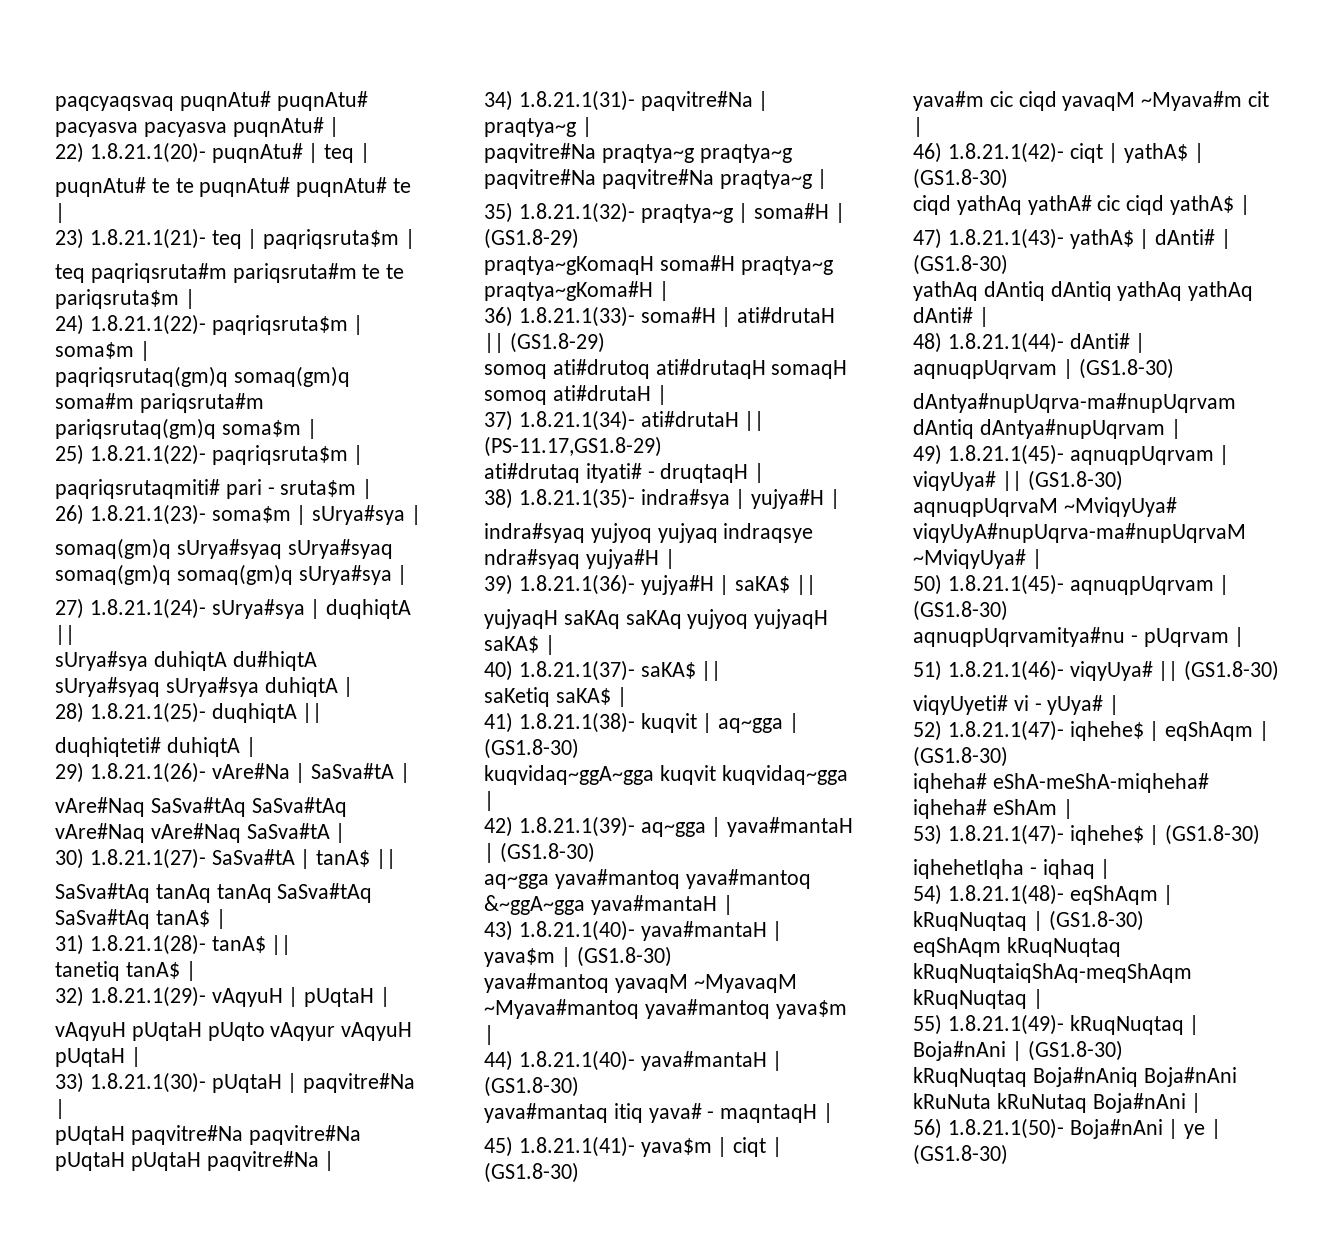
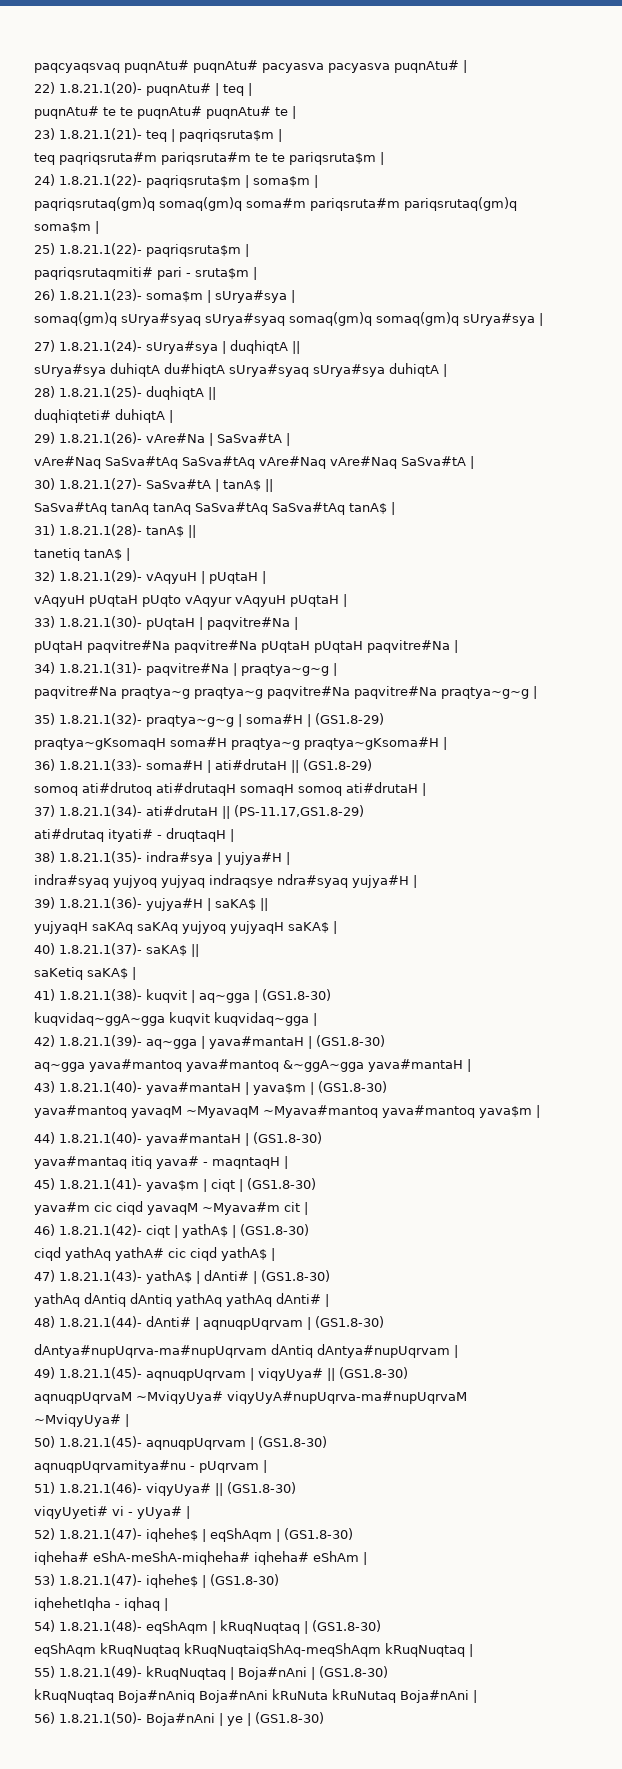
- 34) 1.8.21.1(31)- paqvitre#Na | praqtya~g |
+ 34) 1.8.21.1(31)- paqvitre#Na | praqtya~g~g |
- paqvitre#Na praqtya~g praqtya~g paqvitre#Na paqvitre#Na praqtya~g |
+ paqvitre#Na praqtya~g praqtya~g paqvitre#Na paqvitre#Na praqtya~g~g |
- 35) 1.8.21.1(32)- praqtya~g | soma#H | (GS1.8-29)
+ 35) 1.8.21.1(32)- praqtya~g~g | soma#H | (GS1.8-29)
- praqtya~gKomaqH soma#H praqtya~g praqtya~gKoma#H |
+ praqtya~gKsomaqH soma#H praqtya~g praqtya~gKsoma#H |

